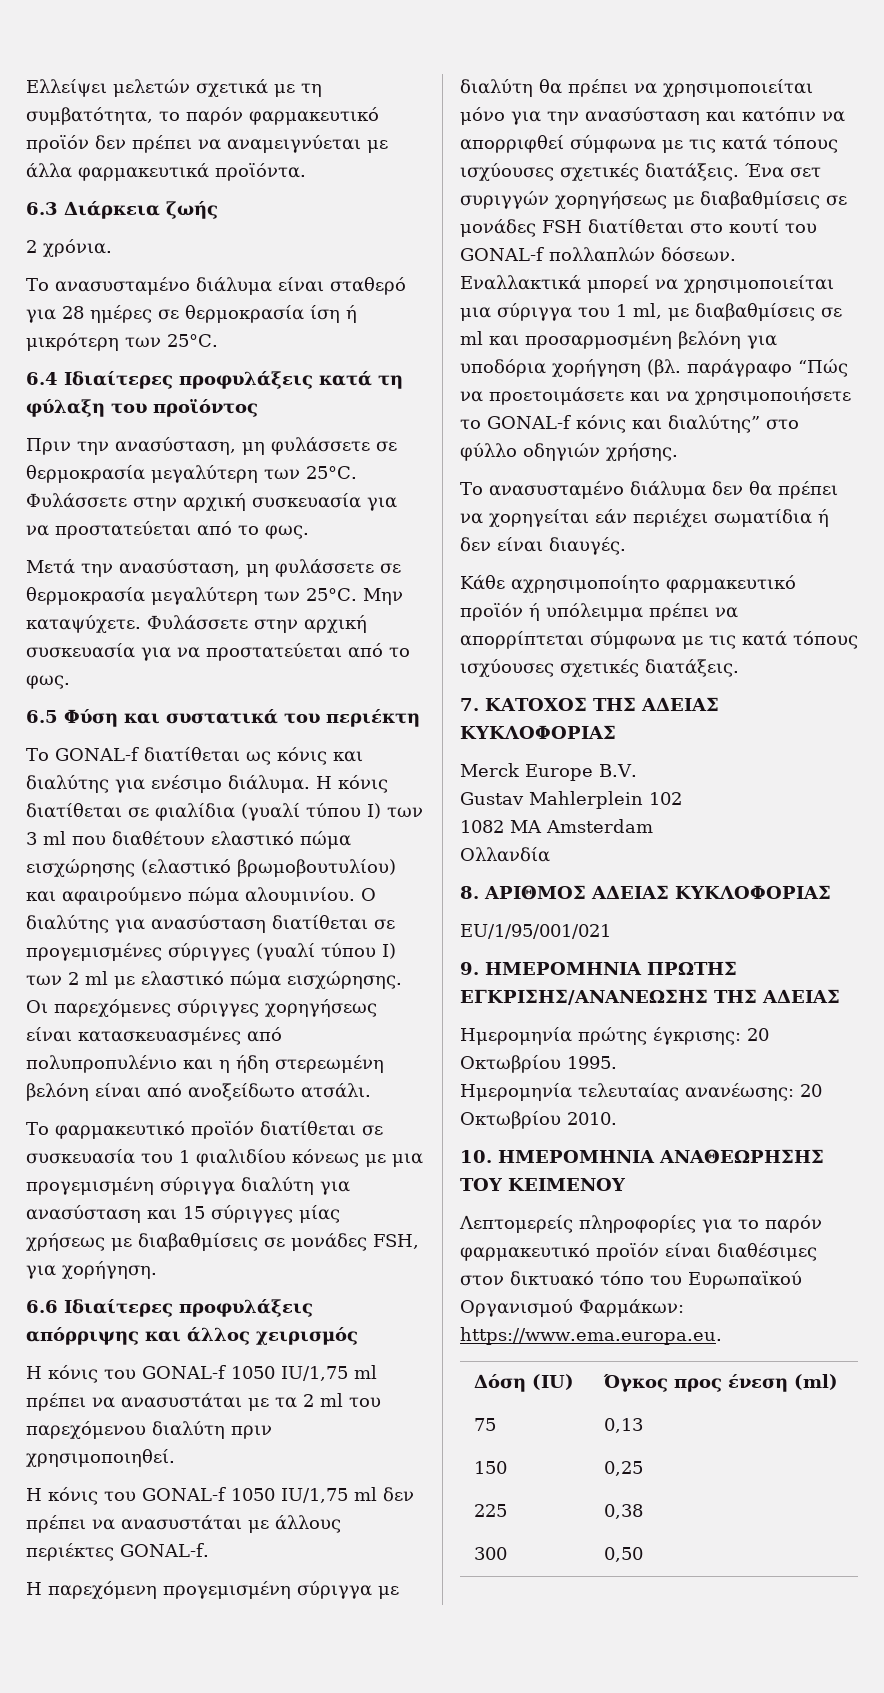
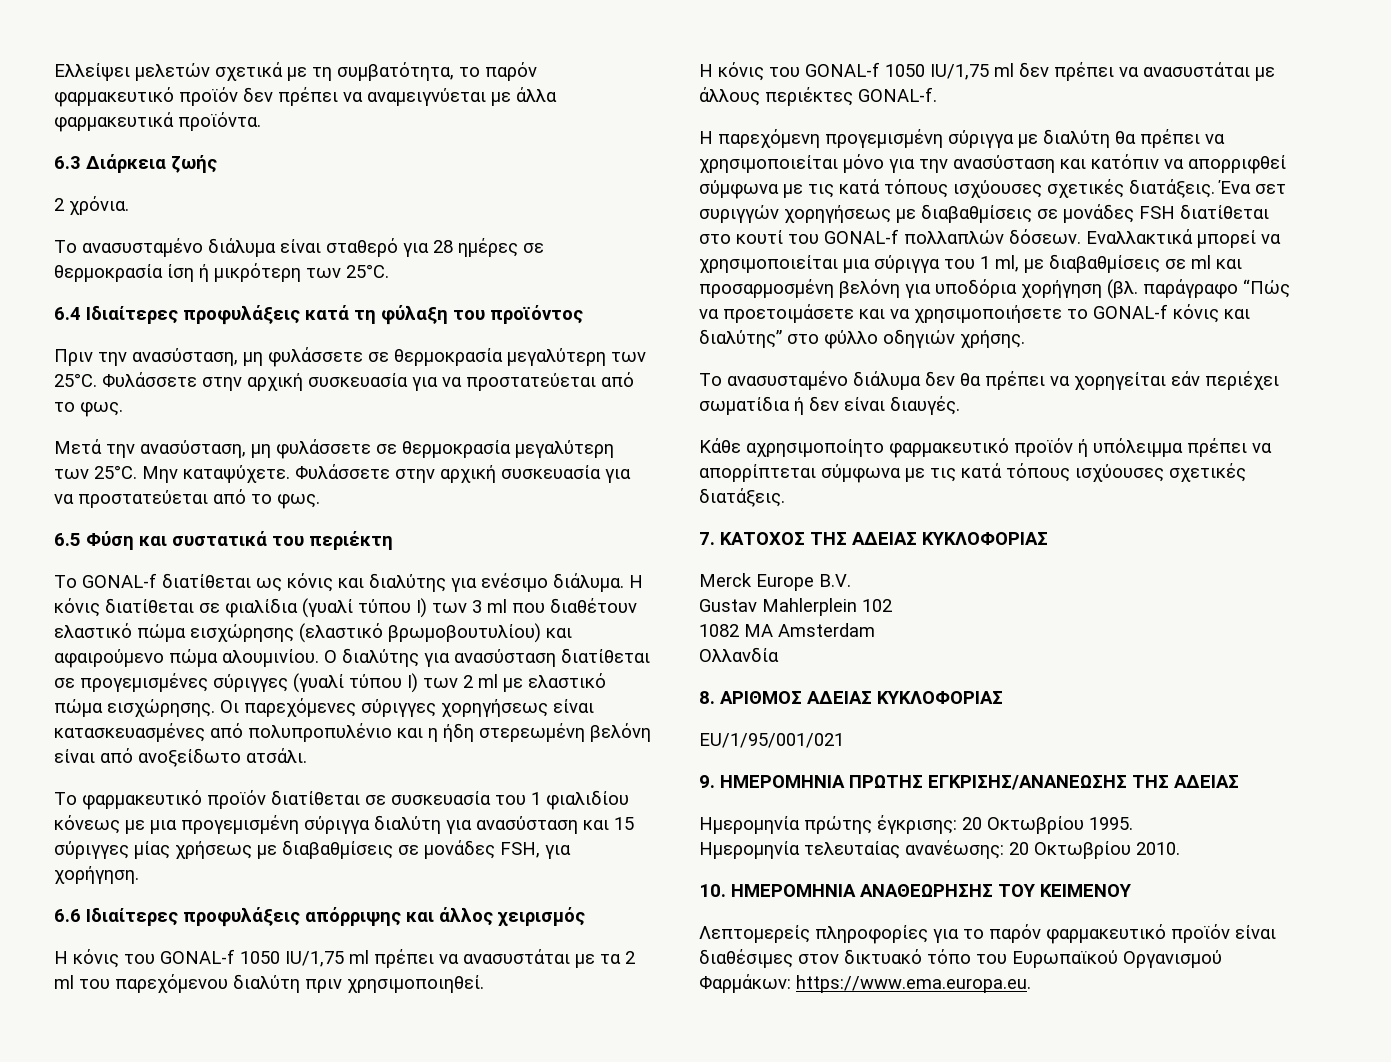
- Δόση (IU) | Όγκος προς ένεση (ml)
- 75 | 0,13
- 150 | 0,25
- 225 | 0,38
- 300 | 0,50

